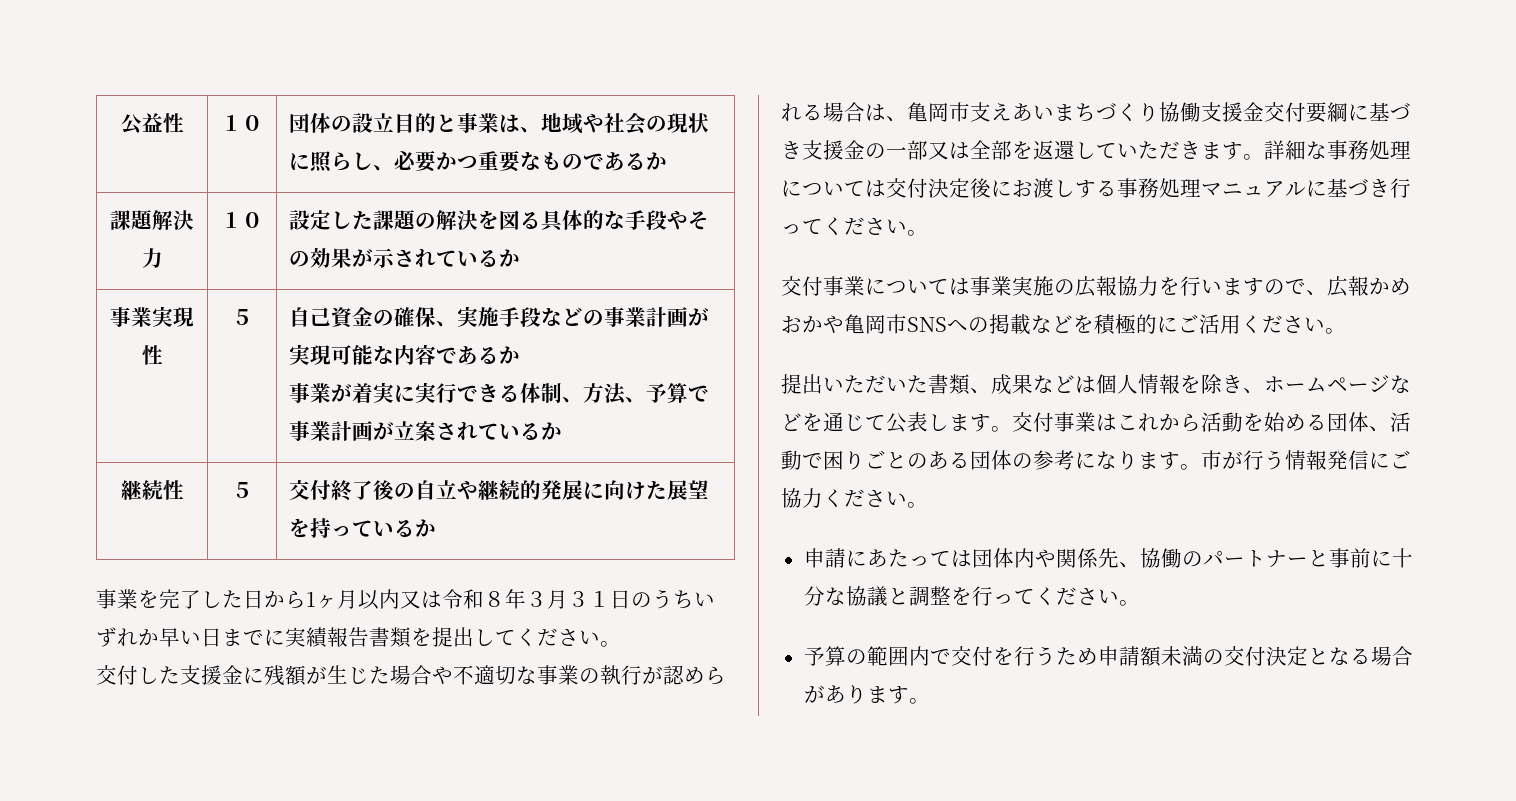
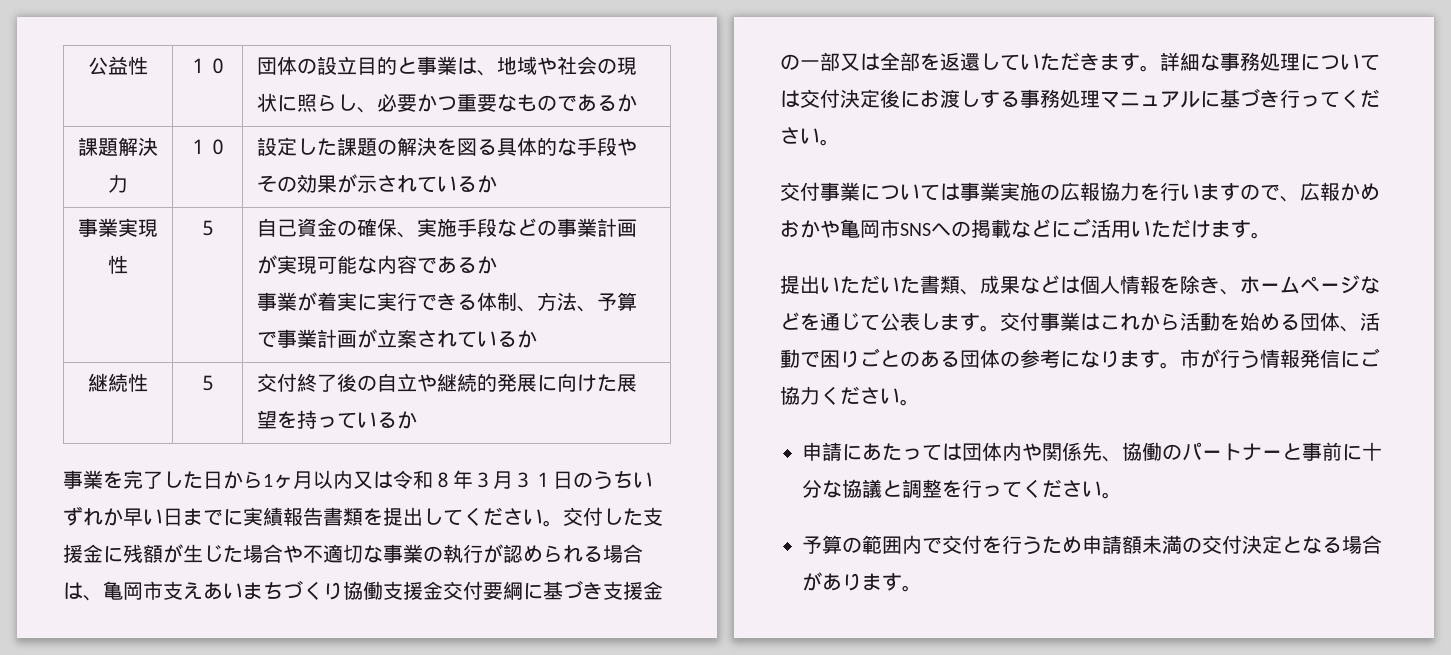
- 事業を完了した日から1ヶ月以内又は令和８年３月３１日のうちいずれか早い日までに実績報告書類を提出してください。
- 交付した支援金に残額が生じた場合や不適切な事業の執行が認められる場合は、亀岡市支えあいまちづくり協働支援金交付要綱に基づき支援金の一部又は全部を返還していただきます。
+ 事業を完了した日から1ヶ月以内又は令和８年３月３１日のうちいずれか早い日までに実績報告書類を提出してください。交付した支援金に残額が生じた場合や不適切な事業の執行が認められる場合は、亀岡市支えあいまちづくり協働支援金交付要綱に基づき支援金の一部又は全部を返還していただきます。
- 交付事業については事業実施の広報協力を行いますので、広報かめおかや亀岡市SNSへの掲載などを積極的にご活用ください。
+ 交付事業については事業実施の広報協力を行いますので、広報かめおかや亀岡市SNSへの掲載などにご活用いただけます。

